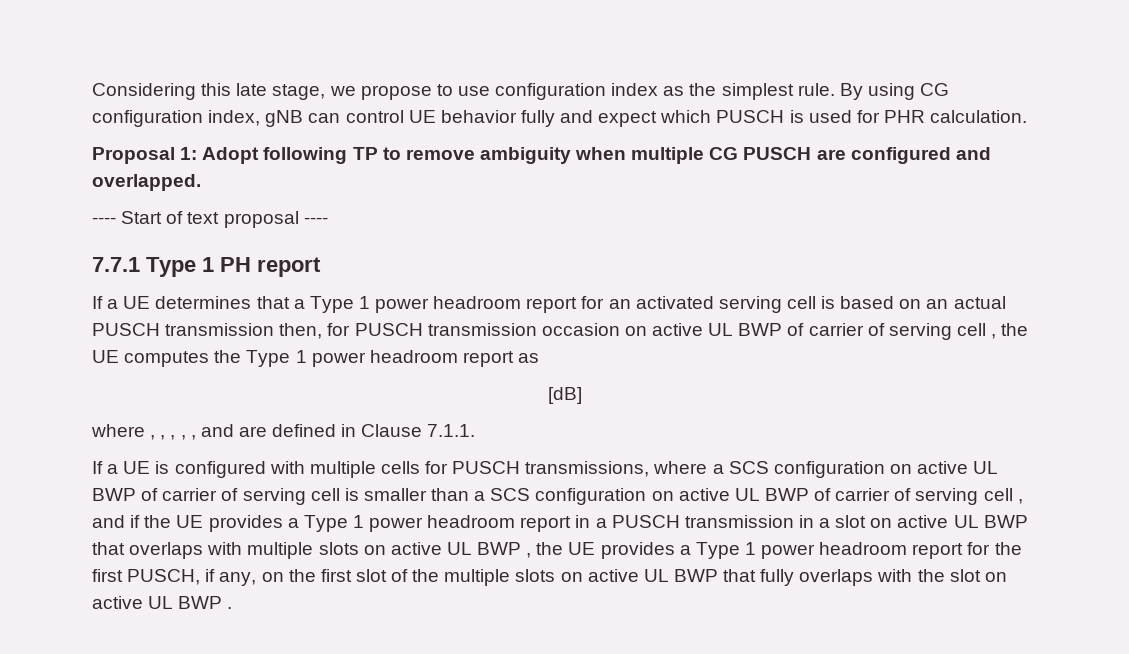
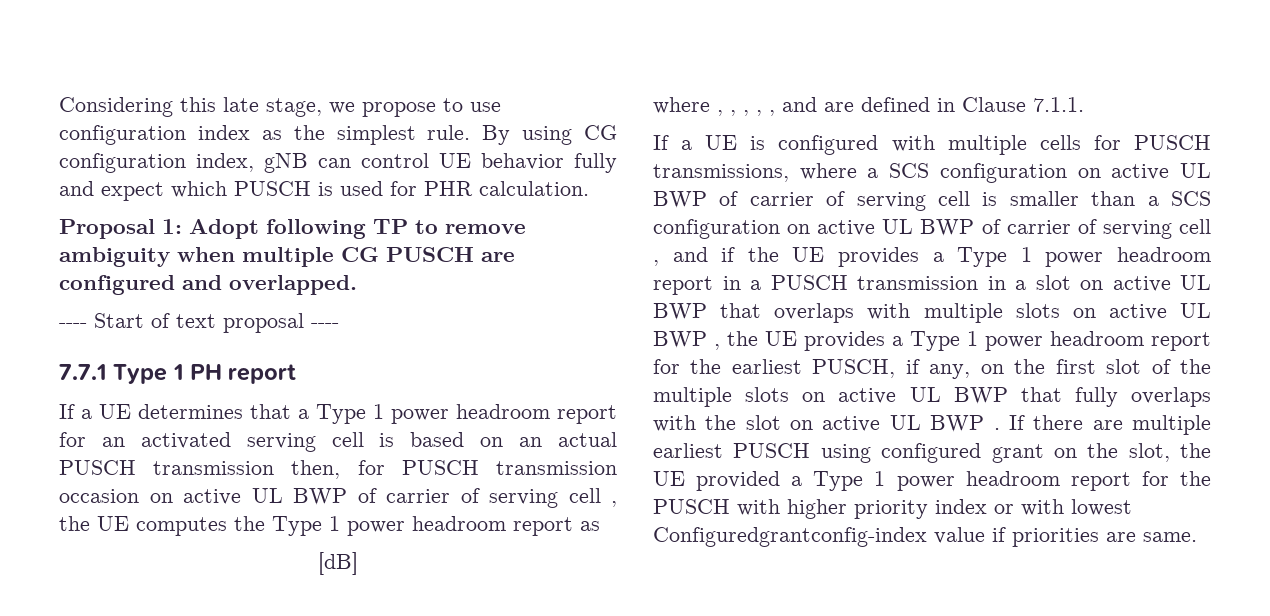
- If a UE is configured with multiple cells for PUSCH transmissions, where a SCS configuration on active UL BWP of carrier of serving cell is smaller than a SCS configuration on active UL BWP of carrier of serving cell , and if the UE provides a Type 1 power headroom report in a PUSCH transmission in a slot on active UL BWP that overlaps with multiple slots on active UL BWP , the UE provides a Type 1 power headroom report for the first PUSCH, if any, on the first slot of the multiple slots on active UL BWP that fully overlaps with the slot on active UL BWP .
+ If a UE is configured with multiple cells for PUSCH transmissions, where a SCS configuration on active UL BWP of carrier of serving cell is smaller than a SCS configuration on active UL BWP of carrier of serving cell , and if the UE provides a Type 1 power headroom report in a PUSCH transmission in a slot on active UL BWP that overlaps with multiple slots on active UL BWP , the UE provides a Type 1 power headroom report for the earliest PUSCH, if any, on the first slot of the multiple slots on active UL BWP that fully overlaps with the slot on active UL BWP .
+ If there are multiple earliest PUSCH using configured grant on the slot, the UE provided a Type 1 power headroom report for the PUSCH with higher priority index or with lowest Configuredgrantconfig-index value if priorities are same.

